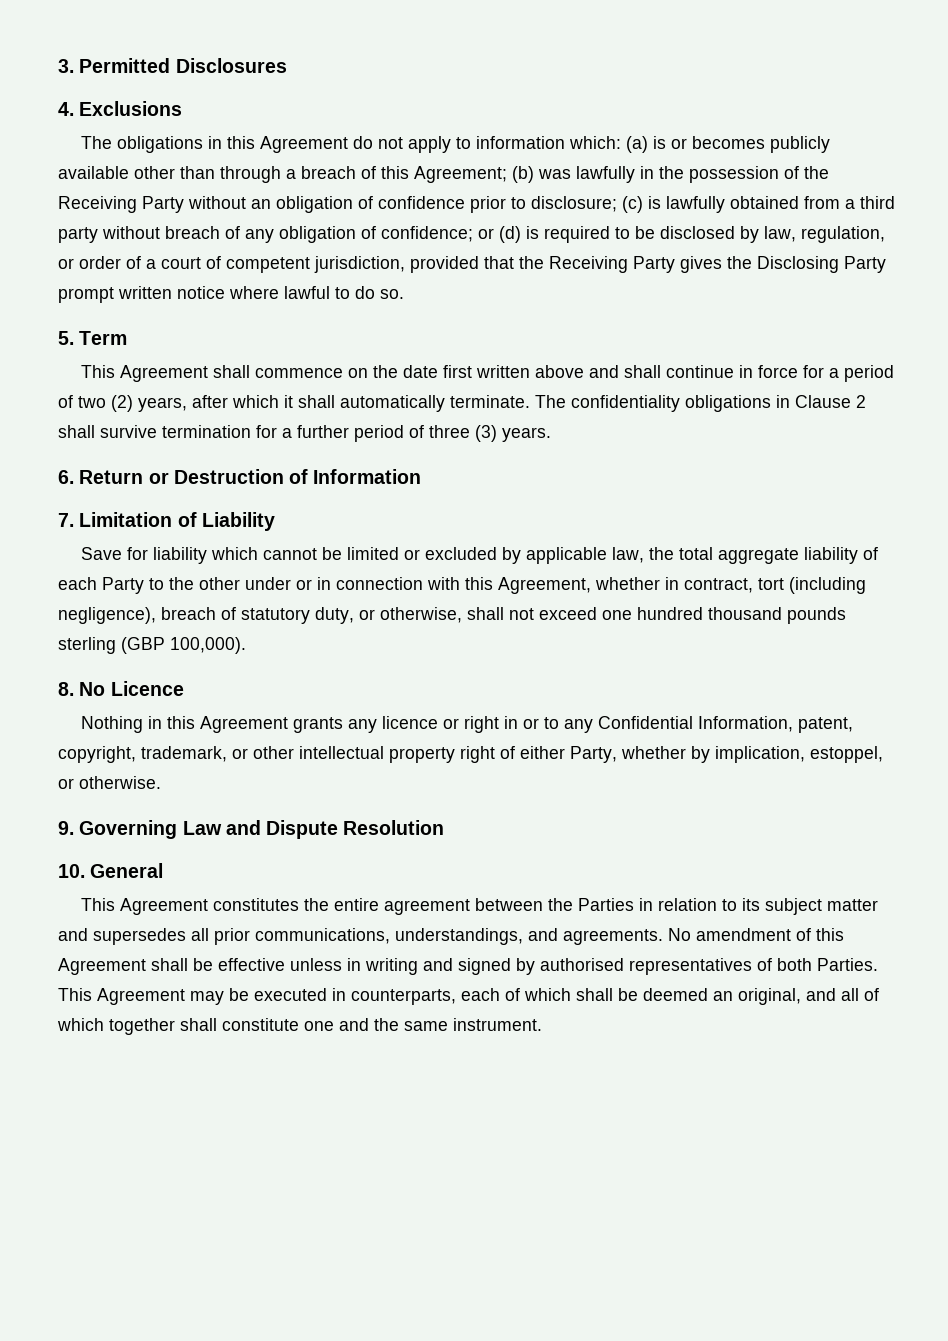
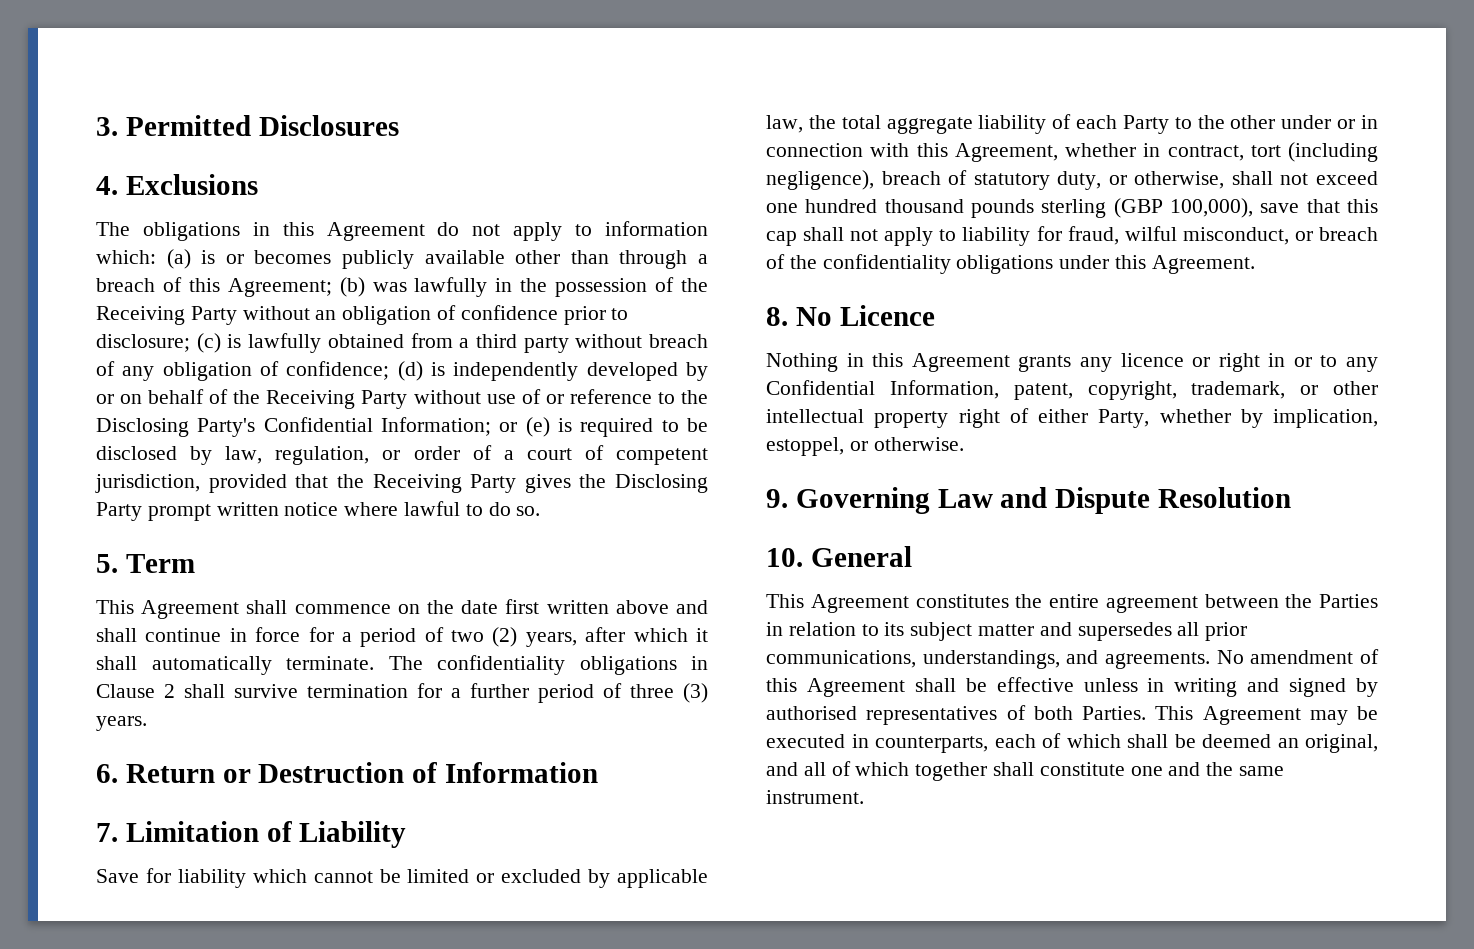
- or (d) is required to be disclosed by law, regulation, or order of a court of competent jurisdiction, provided that the Receiving Party gives the Disclosing Party prompt written notice where lawful to do so.
+ (d) is independently developed by or on behalf of the Receiving Party without use of or reference to the Disclosing Party's Confidential Information; or (e) is required to be disclosed by law, regulation, or order of a court of competent jurisdiction, provided that the Receiving Party gives the Disclosing Party prompt written notice where lawful to do so.
- Save for liability which cannot be limited or excluded by applicable law, the total aggregate liability of each Party to the other under or in connection with this Agreement, whether in contract, tort (including negligence), breach of statutory duty, or otherwise, shall not exceed one hundred thousand pounds sterling (GBP 100,000).
+ Save for liability which cannot be limited or excluded by applicable law, the total aggregate liability of each Party to the other under or in connection with this Agreement, whether in contract, tort (including negligence), breach of statutory duty, or otherwise, shall not exceed one hundred thousand pounds sterling (GBP 100,000), save that this cap shall not apply to liability for fraud, wilful misconduct, or breach of the confidentiality obligations under this Agreement.

